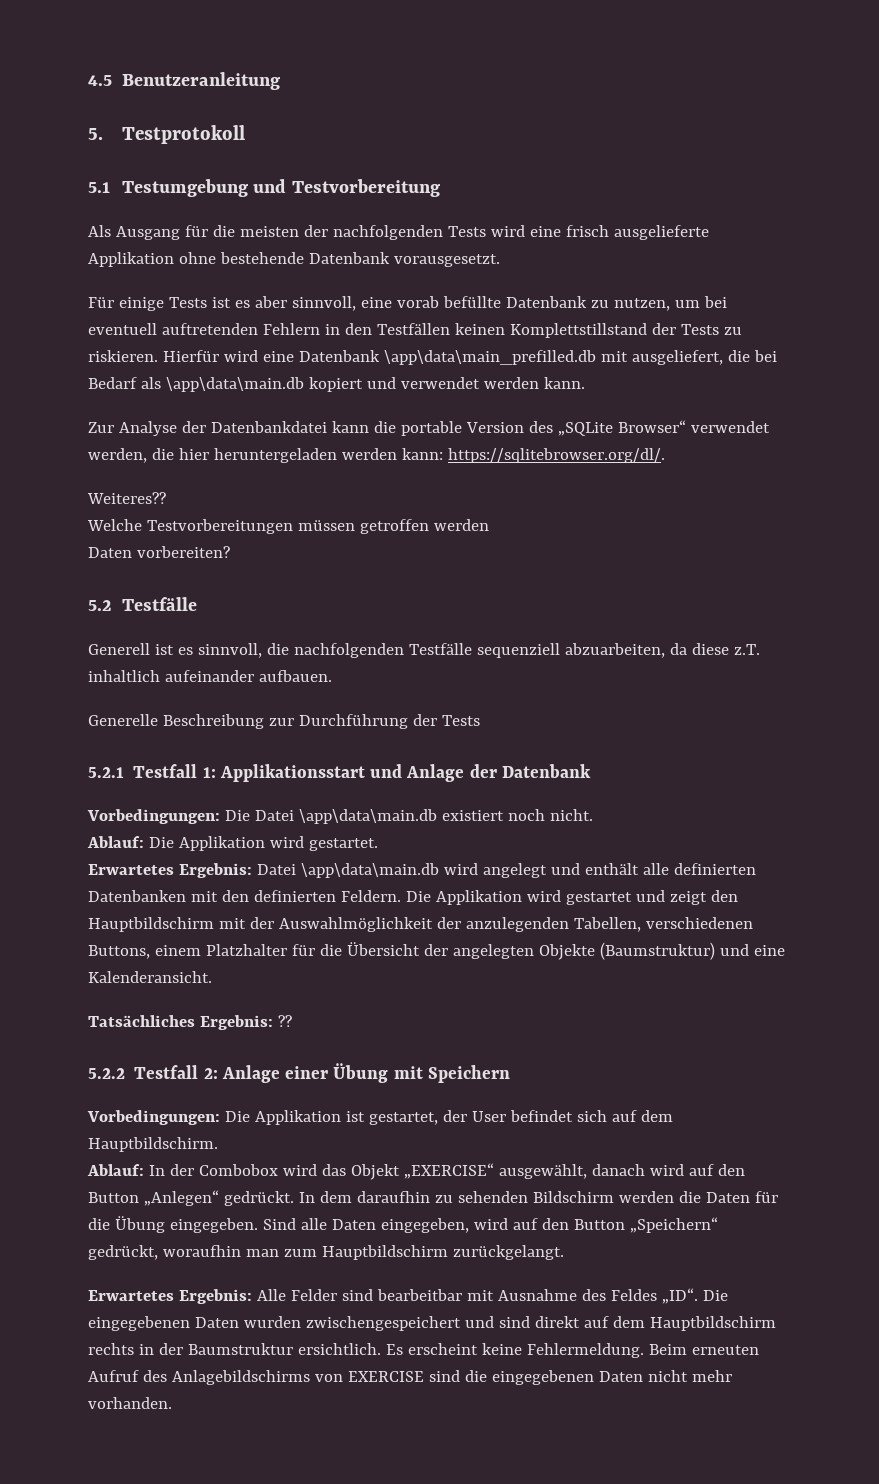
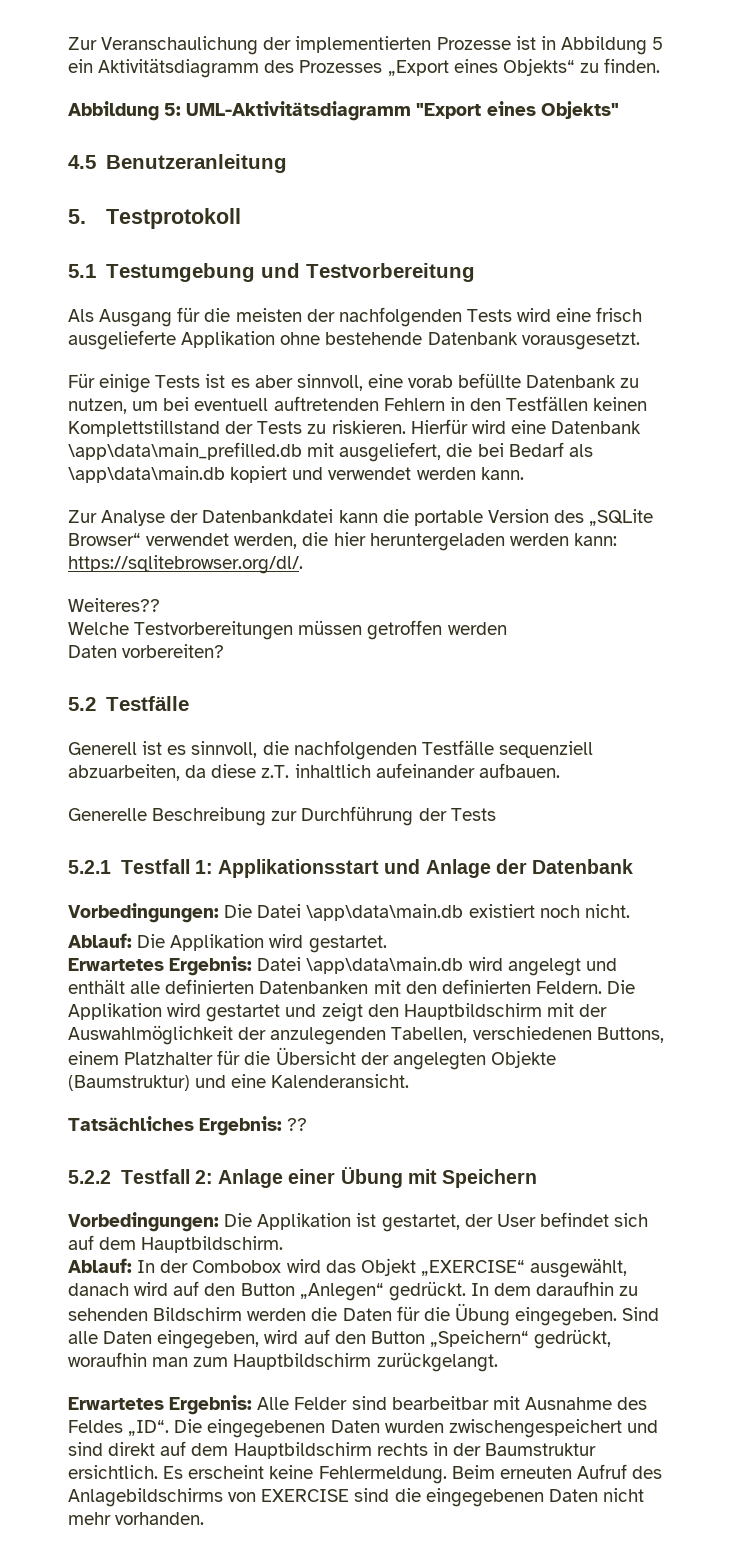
+ Zur Veranschaulichung der implementierten Prozesse ist in Abbildung 5 ein Aktivitätsdiagramm des Prozesses „Export eines Objekts“ zu finden.
+ Abbildung 5: UML-Aktivitätsdiagramm "Export eines Objekts"

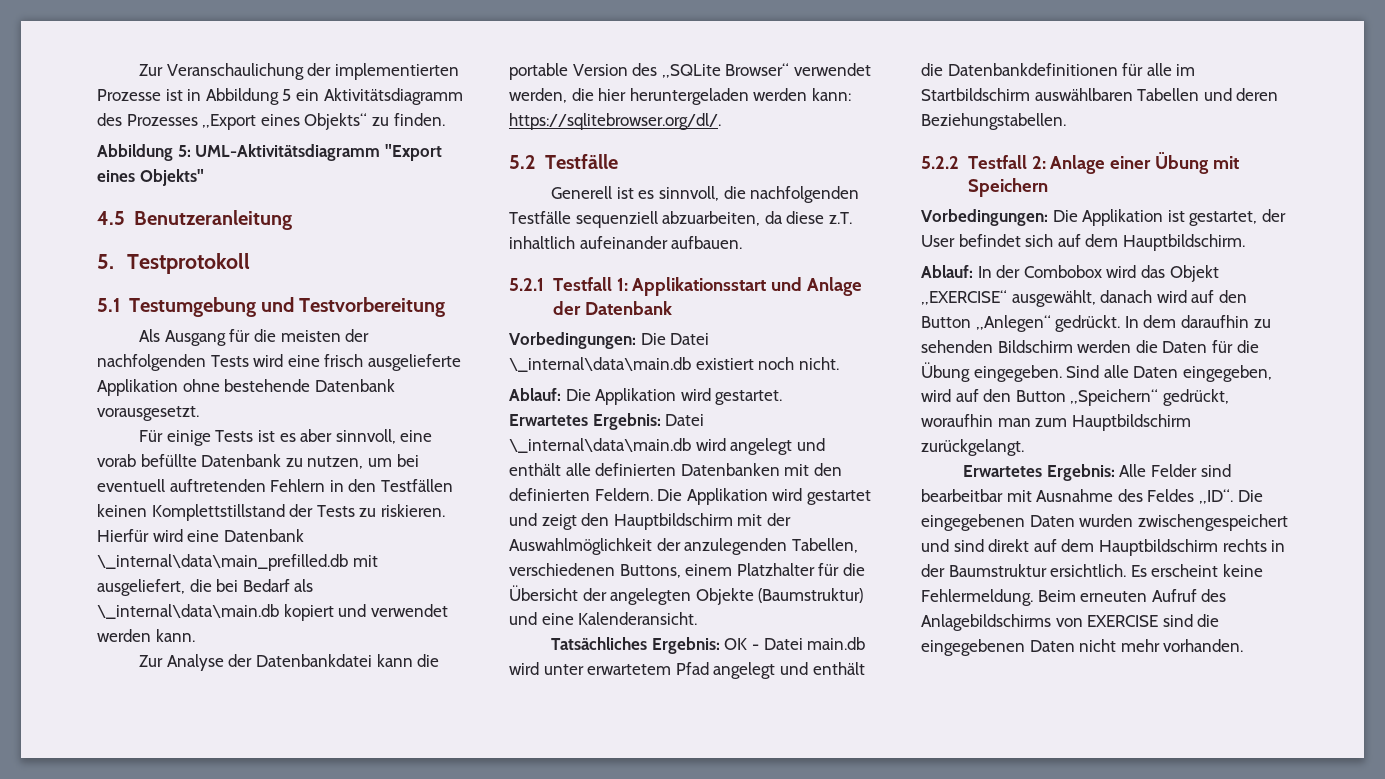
- Hierfür wird eine Datenbank \app\data\main_prefilled.db mit ausgeliefert, die bei Bedarf als \app\data\main.db kopiert und verwendet werden kann.
+ Hierfür wird eine Datenbank \_internal\data\main_prefilled.db mit ausgeliefert, die bei Bedarf als \_internal\data\main.db kopiert und verwendet werden kann.
- Weiteres??
- Welche Testvorbereitungen müssen getroffen werden
- Daten vorbereiten?
- Generelle Beschreibung zur Durchführung der Tests
- Vorbedingungen: Die Datei \app\data\main.db existiert noch nicht.
+ Vorbedingungen: Die Datei \_internal\data\main.db existiert noch nicht.
- Erwartetes Ergebnis: Datei \app\data\main.db wird angelegt und enthält alle definierten Datenbanken mit den definierten Feldern.
+ Erwartetes Ergebnis: Datei \_internal\data\main.db wird angelegt und enthält alle definierten Datenbanken mit den definierten Feldern.
- Tatsächliches Ergebnis: ??
+ Tatsächliches Ergebnis: OK - Datei main.db wird unter erwartetem Pfad angelegt und enthält die Datenbankdefinitionen für alle im Startbildschirm auswählbaren Tabellen und deren Beziehungstabellen.

